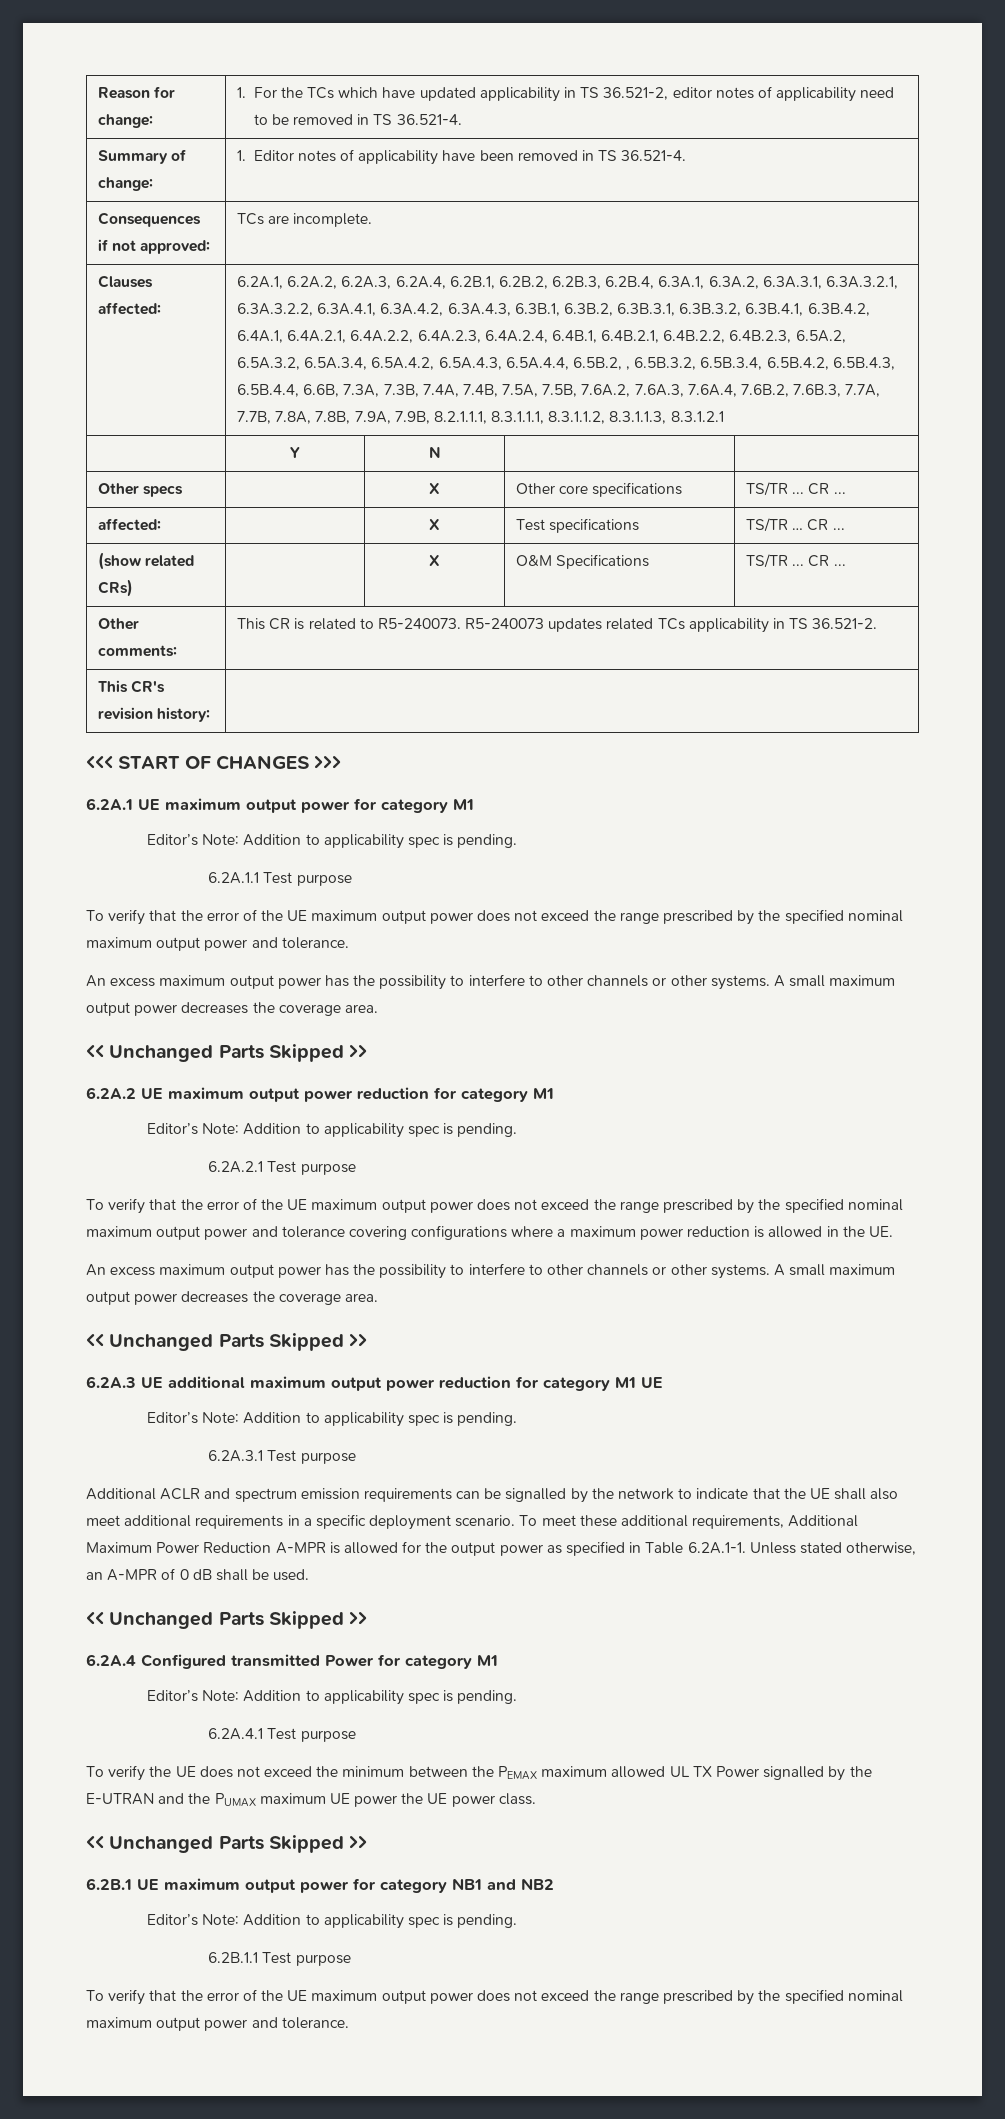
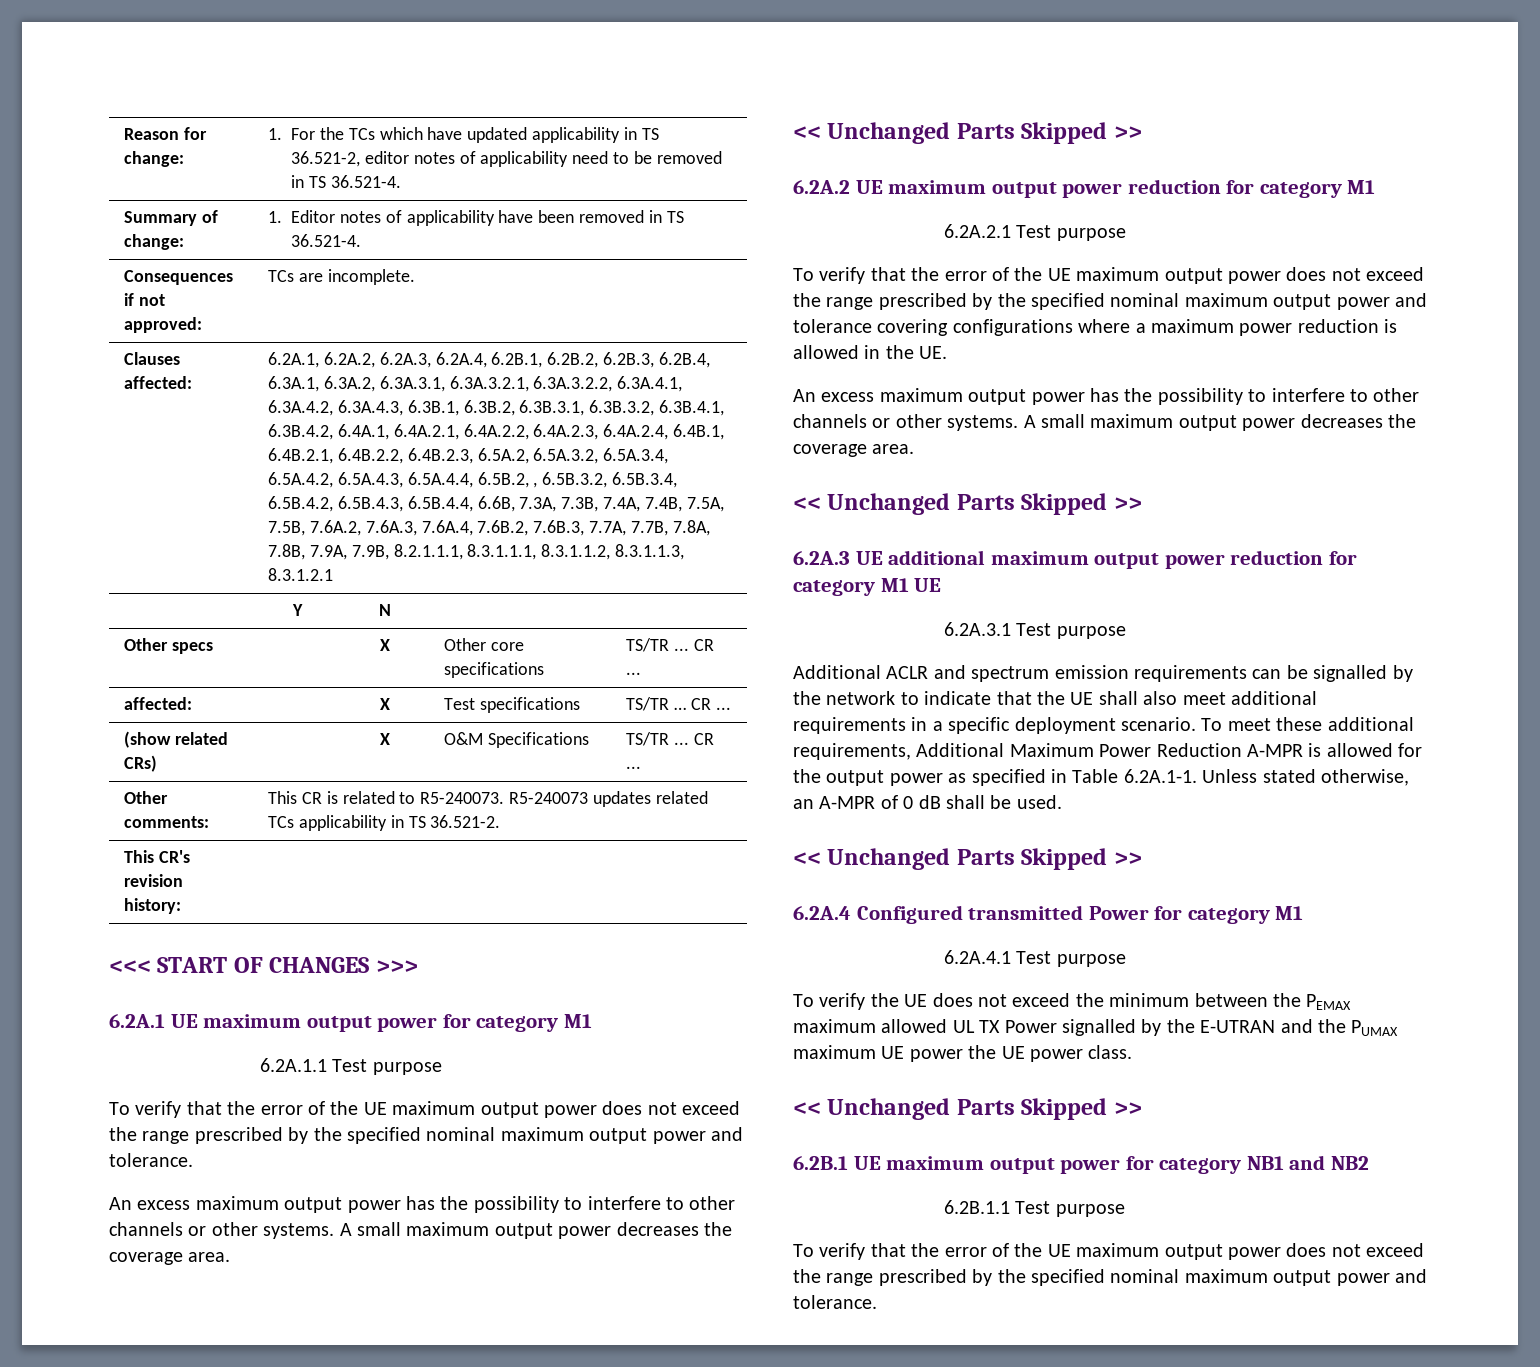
  6.2A.1 UE maximum output power for category M1
- Editor’s Note: Addition to applicability spec is pending.
  6.2A.2 UE maximum output power reduction for category M1
- Editor’s Note: Addition to applicability spec is pending.
  6.2A.3 UE additional maximum output power reduction for category M1 UE
- Editor’s Note: Addition to applicability spec is pending.
  6.2A.4 Configured transmitted Power for category M1
- Editor’s Note: Addition to applicability spec is pending.
  6.2B.1 UE maximum output power for category NB1 and NB2
- Editor’s Note: Addition to applicability spec is pending.

